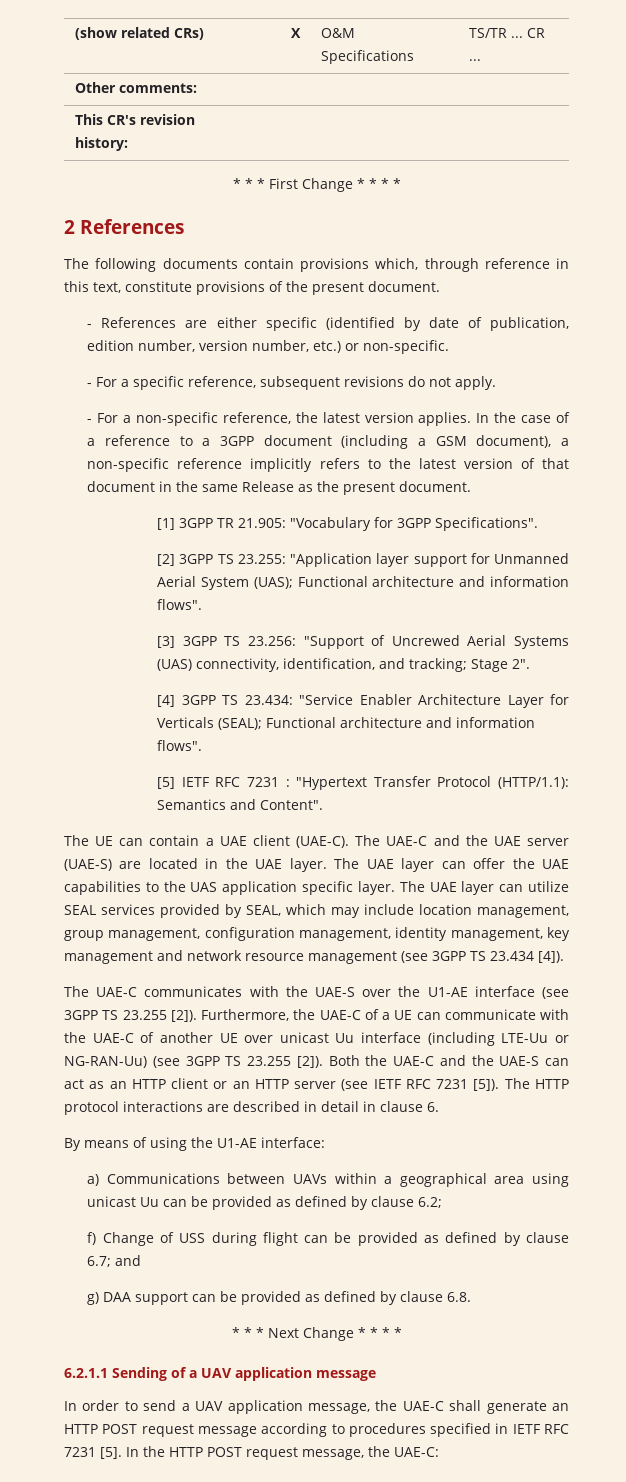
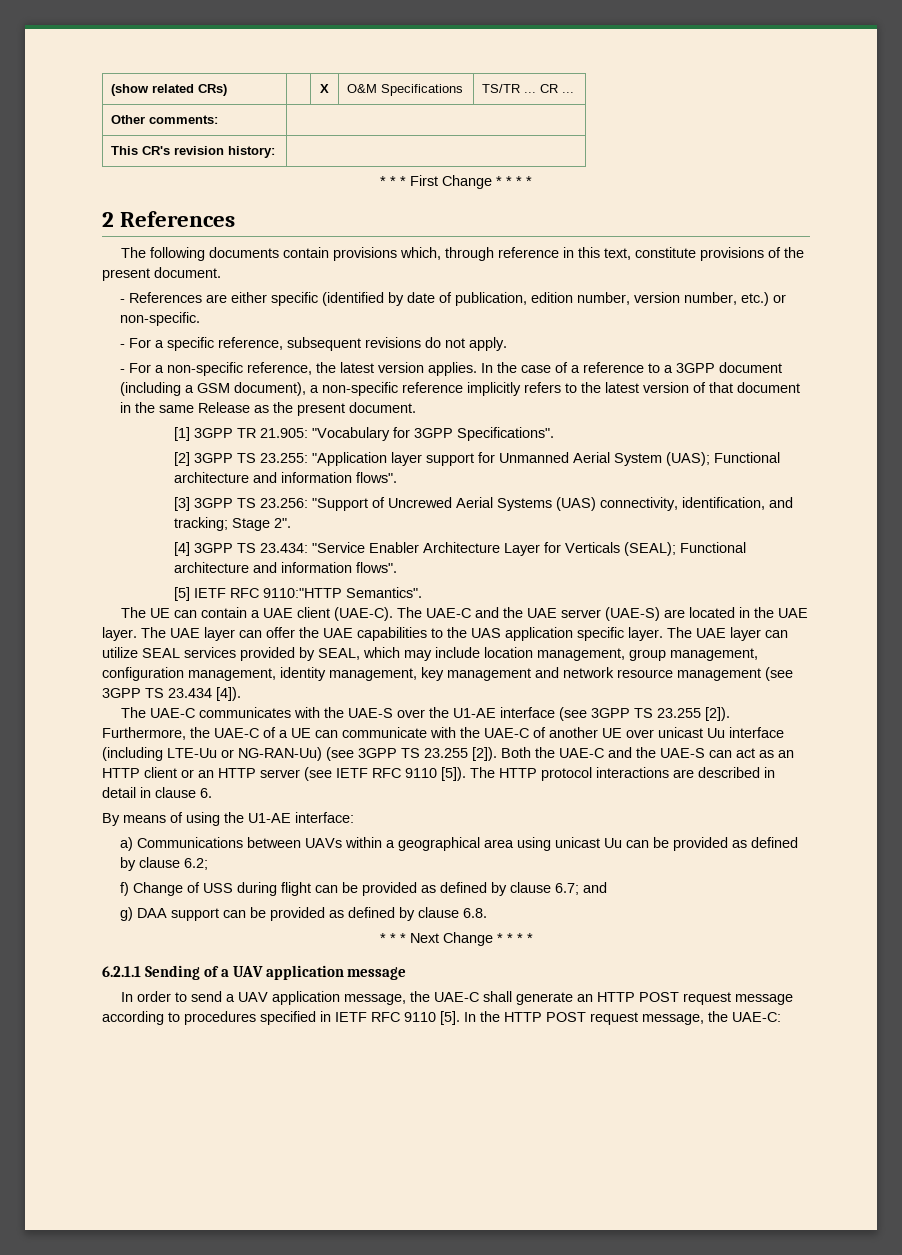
- [5] IETF RFC 7231 : "Hypertext Transfer Protocol (HTTP/1.1): Semantics and Content".
+ [5] IETF RFC 9110:"HTTP Semantics".
- Both the UAE-C and the UAE-S can act as an HTTP client or an HTTP server (see IETF RFC 7231 [5]).
+ Both the UAE-C and the UAE-S can act as an HTTP client or an HTTP server (see IETF RFC 9110 [5]).
- In order to send a UAV application message, the UAE-C shall generate an HTTP POST request message according to procedures specified in IETF RFC 7231 [5].
+ In order to send a UAV application message, the UAE-C shall generate an HTTP POST request message according to procedures specified in IETF RFC 9110 [5].

